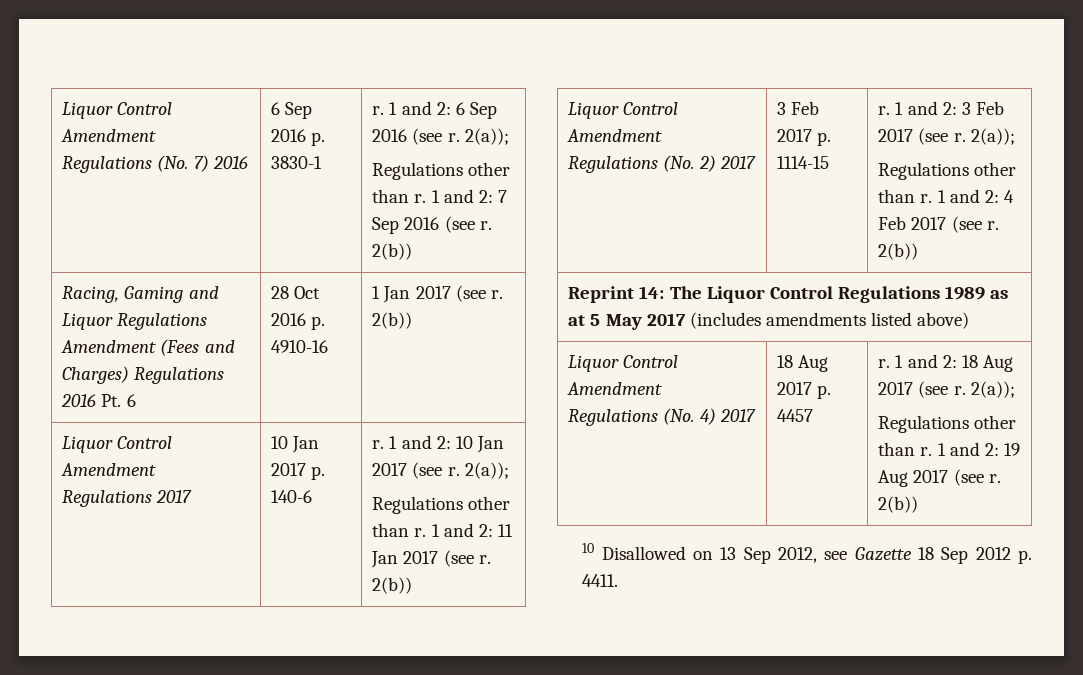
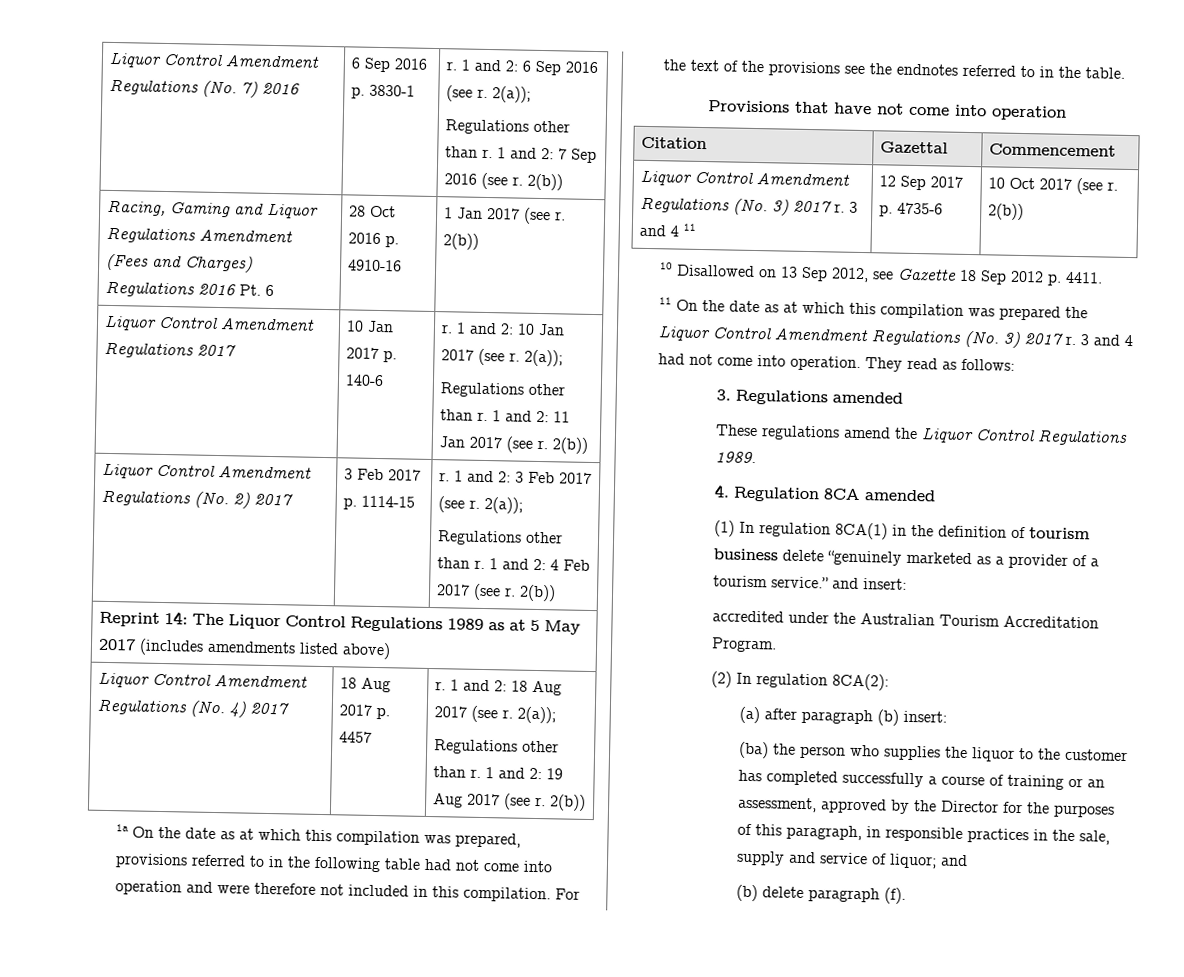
+ 1a On the date as at which this compilation was prepared, provisions referred to in the following table had not come into operation and were therefore not included in this compilation. For the text of the provisions see the endnotes referred to in the table.
+ Provisions that have not come into operation
+ Citation | Gazettal | Commencement
+ Liquor Control Amendment Regulations (No. 3) 2017 r. 3 and 4 11 | 12 Sep 2017 p. 4735-6 | 10 Oct 2017 (see r. 2(b))
+ 11 On the date as at which this compilation was prepared the Liquor Control Amendment Regulations (No. 3) 2017 r. 3 and 4 had not come into operation. They read as follows:
+ 3. Regulations amended
+ These regulations amend the Liquor Control Regulations 1989.
+ 4. Regulation 8CA amended
+ (1) In regulation 8CA(1) in the definition of tourism business delete “genuinely marketed as a provider of a tourism service.” and insert:
+ accredited under the Australian Tourism Accreditation Program.
+ (2) In regulation 8CA(2):
+ (a) after paragraph (b) insert:
+ (ba) the person who supplies the liquor to the customer has completed successfully a course of training or an assessment, approved by the Director for the purposes of this paragraph, in responsible practices in the sale, supply and service of liquor; and
+ (b) delete paragraph (f).

